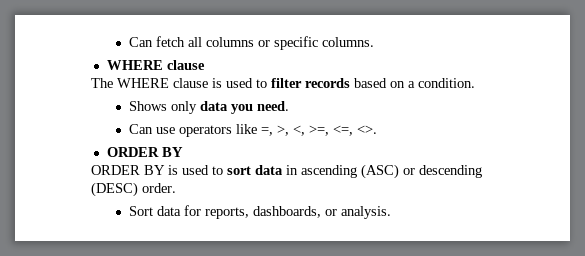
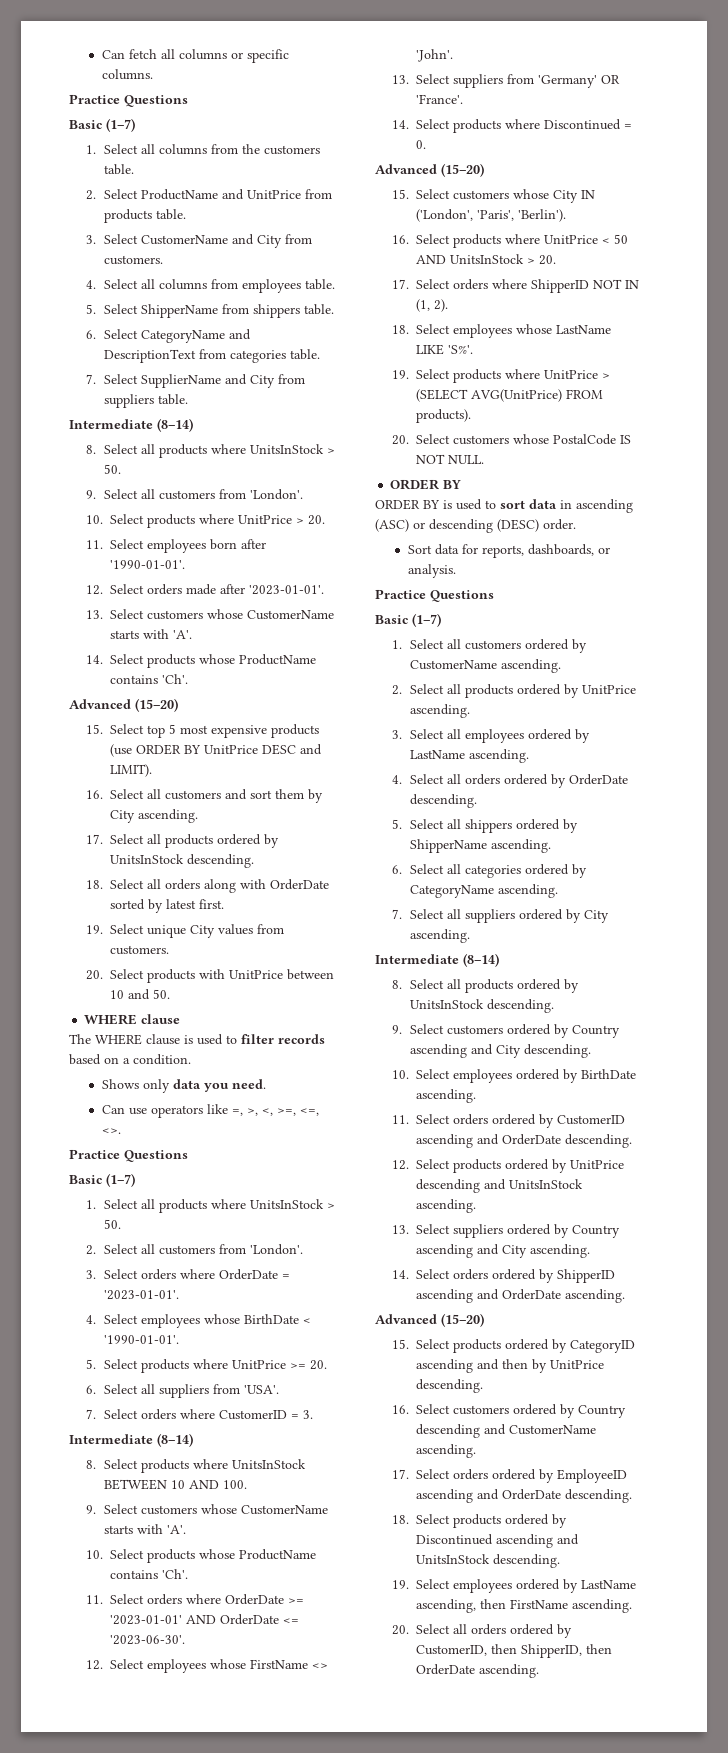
  Can fetch all columns or specific columns.
+ Practice Questions
+ Basic (1–7)
+ 1. Select all columns from the customers table.
+ 2. Select ProductName and UnitPrice from products table.
+ 3. Select CustomerName and City from customers.
+ 4. Select all columns from employees table.
+ 5. Select ShipperName from shippers table.
+ 6. Select CategoryName and DescriptionText from categories table.
+ 7. Select SupplierName and City from suppliers table.
+ Intermediate (8–14)
+ 8. Select all products where UnitsInStock > 50.
+ 9. Select all customers from 'London'.
+ 10. Select products where UnitPrice > 20.
+ 11. Select employees born after '1990-01-01'.
+ 12. Select orders made after '2023-01-01'.
+ 13. Select customers whose CustomerName starts with 'A'.
+ 14. Select products whose ProductName contains 'Ch'.
+ Advanced (15–20)
+ 15. Select top 5 most expensive products (use ORDER BY UnitPrice DESC and LIMIT).
+ 16. Select all customers and sort them by City ascending.
+ 17. Select all products ordered by UnitsInStock descending.
+ 18. Select all orders along with OrderDate sorted by latest first.
+ 19. Select unique City values from customers.
+ 20. Select products with UnitPrice between 10 and 50.
  Can use operators like =, >, <, >=, <=, <>.
+ Practice Questions
+ Basic (1–7)
+ 1. Select all products where UnitsInStock > 50.
+ 2. Select all customers from 'London'.
+ 3. Select orders where OrderDate = '2023-01-01'.
+ 4. Select employees whose BirthDate < '1990-01-01'.
+ 5. Select products where UnitPrice >= 20.
+ 6. Select all suppliers from 'USA'.
+ 7. Select orders where CustomerID = 3.
+ Intermediate (8–14)
+ 8. Select products where UnitsInStock BETWEEN 10 AND 100.
+ 9. Select customers whose CustomerName starts with 'A'.
+ 10. Select products whose ProductName contains 'Ch'.
+ 11. Select orders where OrderDate >= '2023-01-01' AND OrderDate <= '2023-06-30'.
+ 12. Select employees whose FirstName <> 'John'.
+ 13. Select suppliers from 'Germany' OR 'France'.
+ 14. Select products where Discontinued = 0.
+ Advanced (15–20)
+ 15. Select customers whose City IN ('London', 'Paris', 'Berlin').
+ 16. Select products where UnitPrice < 50 AND UnitsInStock > 20.
+ 17. Select orders where ShipperID NOT IN (1, 2).
+ 18. Select employees whose LastName LIKE 'S%'.
+ 19. Select products where UnitPrice > (SELECT AVG(UnitPrice) FROM products).
+ 20. Select customers whose PostalCode IS NOT NULL.
  Sort data for reports, dashboards, or analysis.
+ Practice Questions
+ Basic (1–7)
+ 1. Select all customers ordered by CustomerName ascending.
+ 2. Select all products ordered by UnitPrice ascending.
+ 3. Select all employees ordered by LastName ascending.
+ 4. Select all orders ordered by OrderDate descending.
+ 5. Select all shippers ordered by ShipperName ascending.
+ 6. Select all categories ordered by CategoryName ascending.
+ 7. Select all suppliers ordered by City ascending.
+ Intermediate (8–14)
+ 8. Select all products ordered by UnitsInStock descending.
+ 9. Select customers ordered by Country ascending and City descending.
+ 10. Select employees ordered by BirthDate ascending.
+ 11. Select orders ordered by CustomerID ascending and OrderDate descending.
+ 12. Select products ordered by UnitPrice descending and UnitsInStock ascending.
+ 13. Select suppliers ordered by Country ascending and City ascending.
+ 14. Select orders ordered by ShipperID ascending and OrderDate ascending.
+ Advanced (15–20)
+ 15. Select products ordered by CategoryID ascending and then by UnitPrice descending.
+ 16. Select customers ordered by Country descending and CustomerName ascending.
+ 17. Select orders ordered by EmployeeID ascending and OrderDate descending.
+ 18. Select products ordered by Discontinued ascending and UnitsInStock descending.
+ 19. Select employees ordered by LastName ascending, then FirstName ascending.
+ 20. Select all orders ordered by CustomerID, then ShipperID, then OrderDate ascending.

